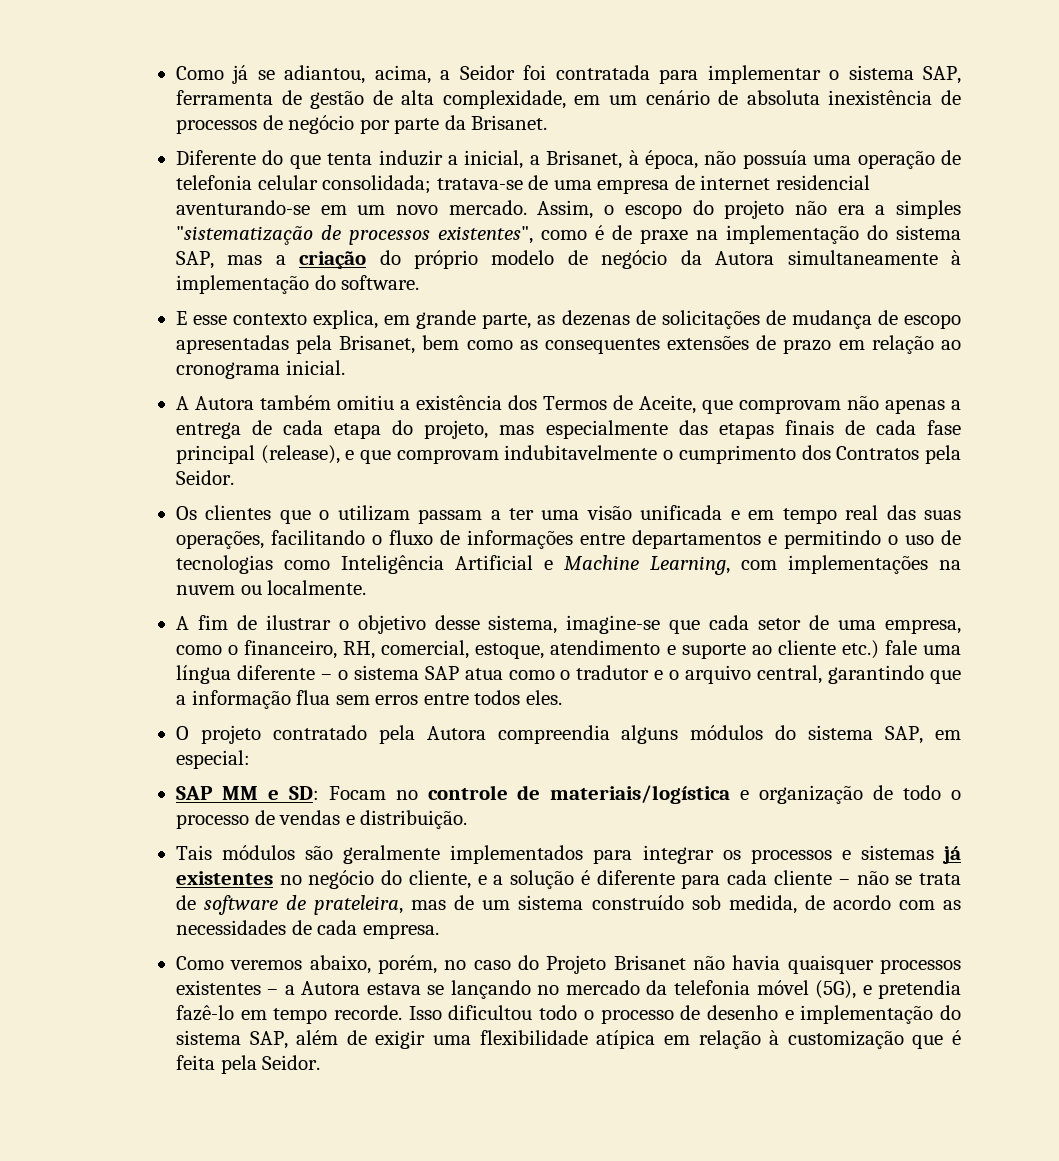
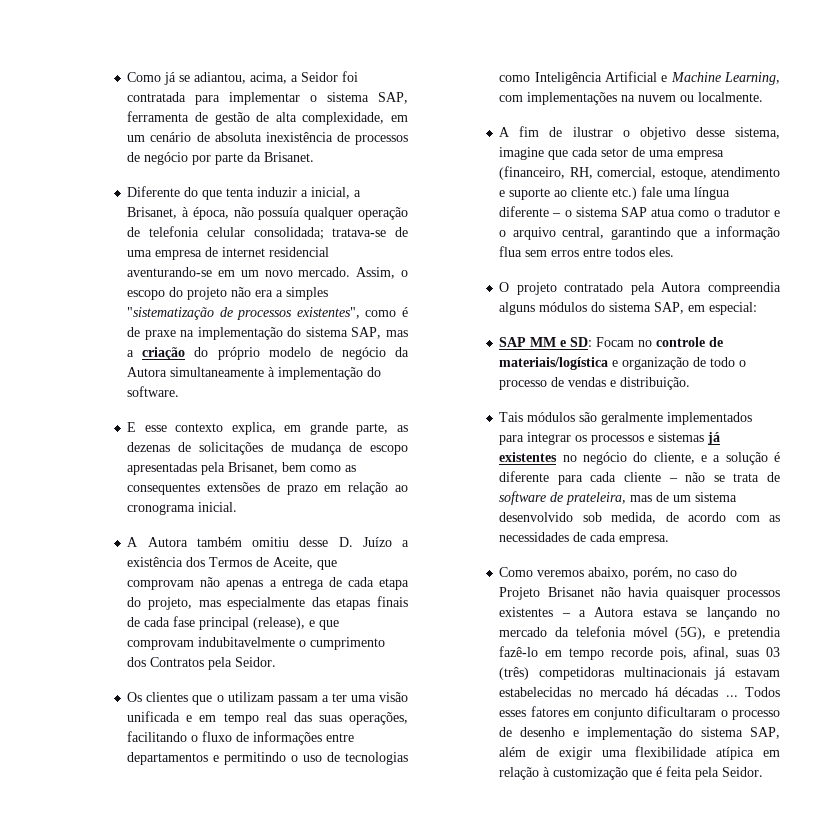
- Diferente do que tenta induzir a inicial, a Brisanet, à época, não possuía uma operação de telefonia celular consolidada; tratava-se de uma empresa de internet residencial aventurando-se em um novo mercado.
+ Diferente do que tenta induzir a inicial, a Brisanet, à época, não possuía qualquer operação de telefonia celular consolidada; tratava-se de uma empresa de internet residencial aventurando-se em um novo mercado.
- A Autora também omitiu a existência dos Termos de Aceite, que comprovam não apenas a entrega de cada etapa do projeto, mas especialmente das etapas finais de cada fase principal (release), e que comprovam indubitavelmente o cumprimento dos Contratos pela Seidor.
+ A Autora também omitiu desse D. Juízo a existência dos Termos de Aceite, que comprovam não apenas a entrega de cada etapa do projeto, mas especialmente das etapas finais de cada fase principal (release), e que comprovam indubitavelmente o cumprimento dos Contratos pela Seidor.
- A fim de ilustrar o objetivo desse sistema, imagine-se que cada setor de uma empresa, como o financeiro, RH, comercial, estoque, atendimento e suporte ao cliente etc.) fale uma língua diferente – o sistema SAP atua como o tradutor e o arquivo central, garantindo que a informação flua sem erros entre todos eles.
+ A fim de ilustrar o objetivo desse sistema, imagine que cada setor de uma empresa (financeiro, RH, comercial, estoque, atendimento e suporte ao cliente etc.) fale uma língua diferente – o sistema SAP atua como o tradutor e o arquivo central, garantindo que a informação flua sem erros entre todos eles.
- Tais módulos são geralmente implementados para integrar os processos e sistemas já existentes no negócio do cliente, e a solução é diferente para cada cliente – não se trata de software de prateleira, mas de um sistema construído sob medida, de acordo com as necessidades de cada empresa.
+ Tais módulos são geralmente implementados para integrar os processos e sistemas já existentes no negócio do cliente, e a solução é diferente para cada cliente – não se trata de software de prateleira, mas de um sistema desenvolvido sob medida, de acordo com as necessidades de cada empresa.
- Como veremos abaixo, porém, no caso do Projeto Brisanet não havia quaisquer processos existentes – a Autora estava se lançando no mercado da telefonia móvel (5G), e pretendia fazê-lo em tempo recorde. Isso dificultou todo o processo de desenho e implementação do sistema SAP, além de exigir uma flexibilidade atípica em relação à customização que é feita pela Seidor.
+ Como veremos abaixo, porém, no caso do Projeto Brisanet não havia quaisquer processos existentes – a Autora estava se lançando no mercado da telefonia móvel (5G), e pretendia fazê-lo em tempo recorde pois, afinal, suas 03 (três) competidoras multinacionais já estavam estabelecidas no mercado há décadas ... Todos esses fatores em conjunto dificultaram o processo de desenho e implementação do sistema SAP, além de exigir uma flexibilidade atípica em relação à customização que é feita pela Seidor.

